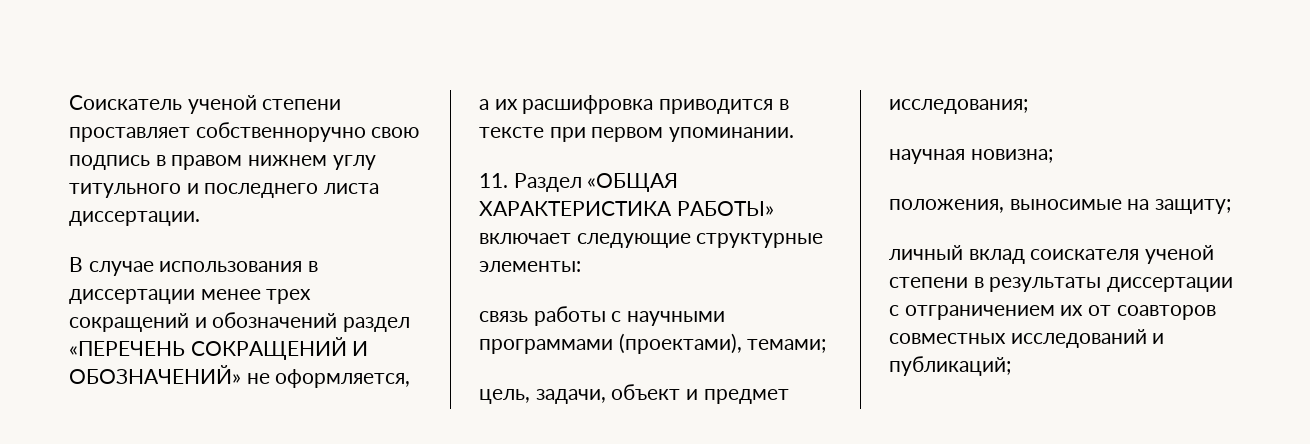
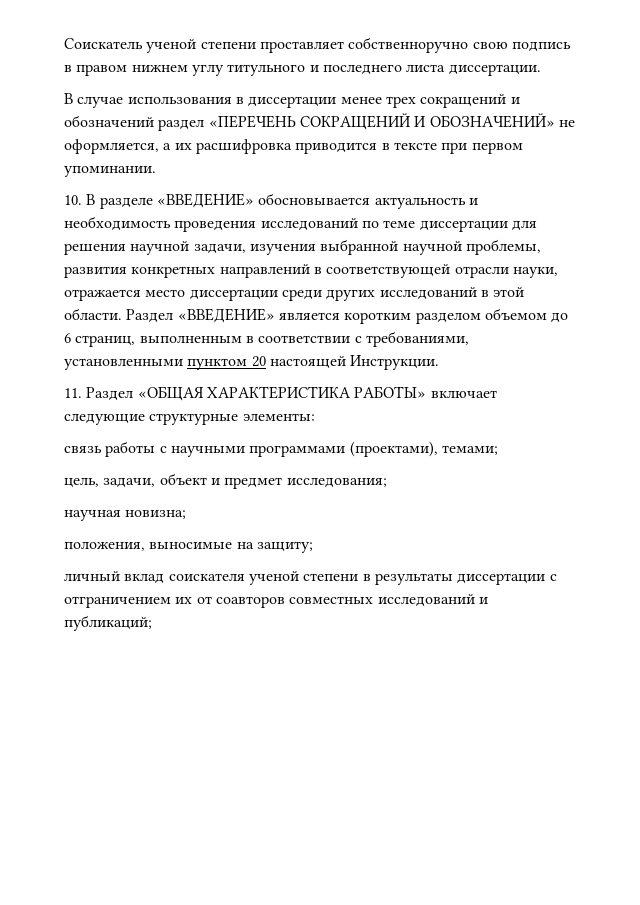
+ 10. В разделе «ВВЕДЕНИЕ» обосновывается актуальность и необходимость проведения исследований по теме диссертации для решения научной задачи, изучения выбранной научной проблемы, развития конкретных направлений в соответствующей отрасли науки, отражается место диссертации среди других исследований в этой области. Раздел «ВВЕДЕНИЕ» является коротким разделом объемом до 6 страниц, выполненным в соответствии с требованиями, установленными пунктом 20 настоящей Инструкции.

